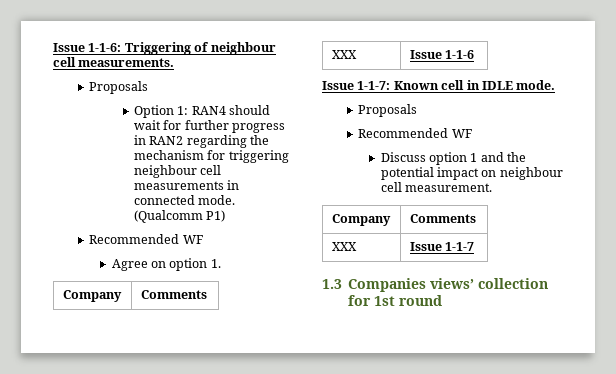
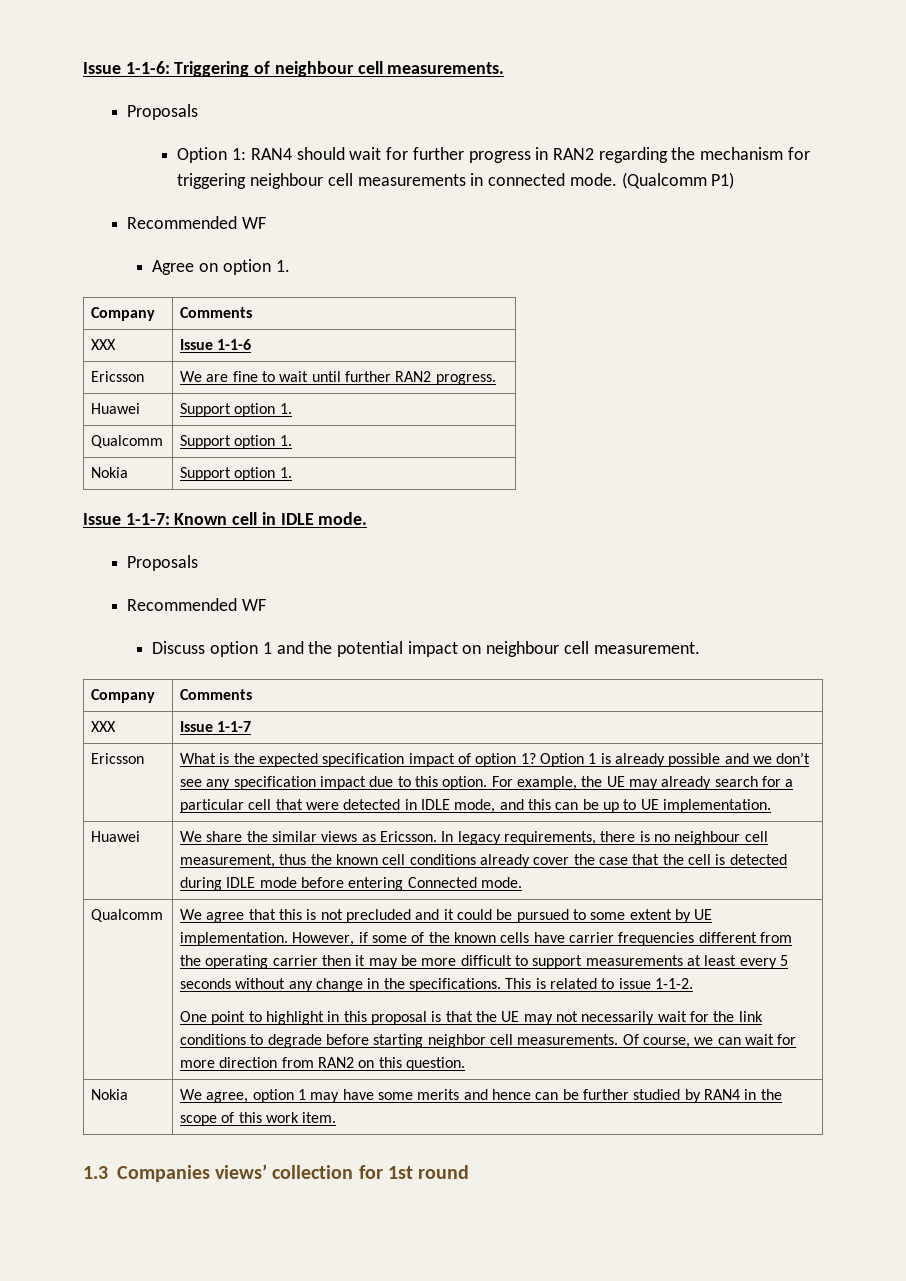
+ Ericsson | We are fine to wait until further RAN2 progress.
+ Huawei | Support option 1.
+ Qualcomm | Support option 1.
+ Nokia | Support option 1.
+ Ericsson | What is the expected specification impact of option 1? Option 1 is already possible and we don’t see any specification impact due to this option. For example, the UE may already search for a particular cell that were detected in IDLE mode, and this can be up to UE implementation.
+ Huawei | We share the similar views as Ericsson. In legacy requirements, there is no neighbour cell measurement, thus the known cell conditions already cover the case that the cell is detected during IDLE mode before entering Connected mode.
+ Qualcomm | We agree that this is not precluded and it could be pursued to some extent by UE implementation. However, if some of the known cells have carrier frequencies different from the operating carrier then it may be more difficult to support measurements at least every 5 seconds without any change in the specifications. This is related to issue 1-1-2.
+ One point to highlight in this proposal is that the UE may not necessarily wait for the link conditions to degrade before starting neighbor cell measurements. Of course, we can wait for more direction from RAN2 on this question.
+ Nokia | We agree, option 1 may have some merits and hence can be further studied by RAN4 in the scope of this work item.

